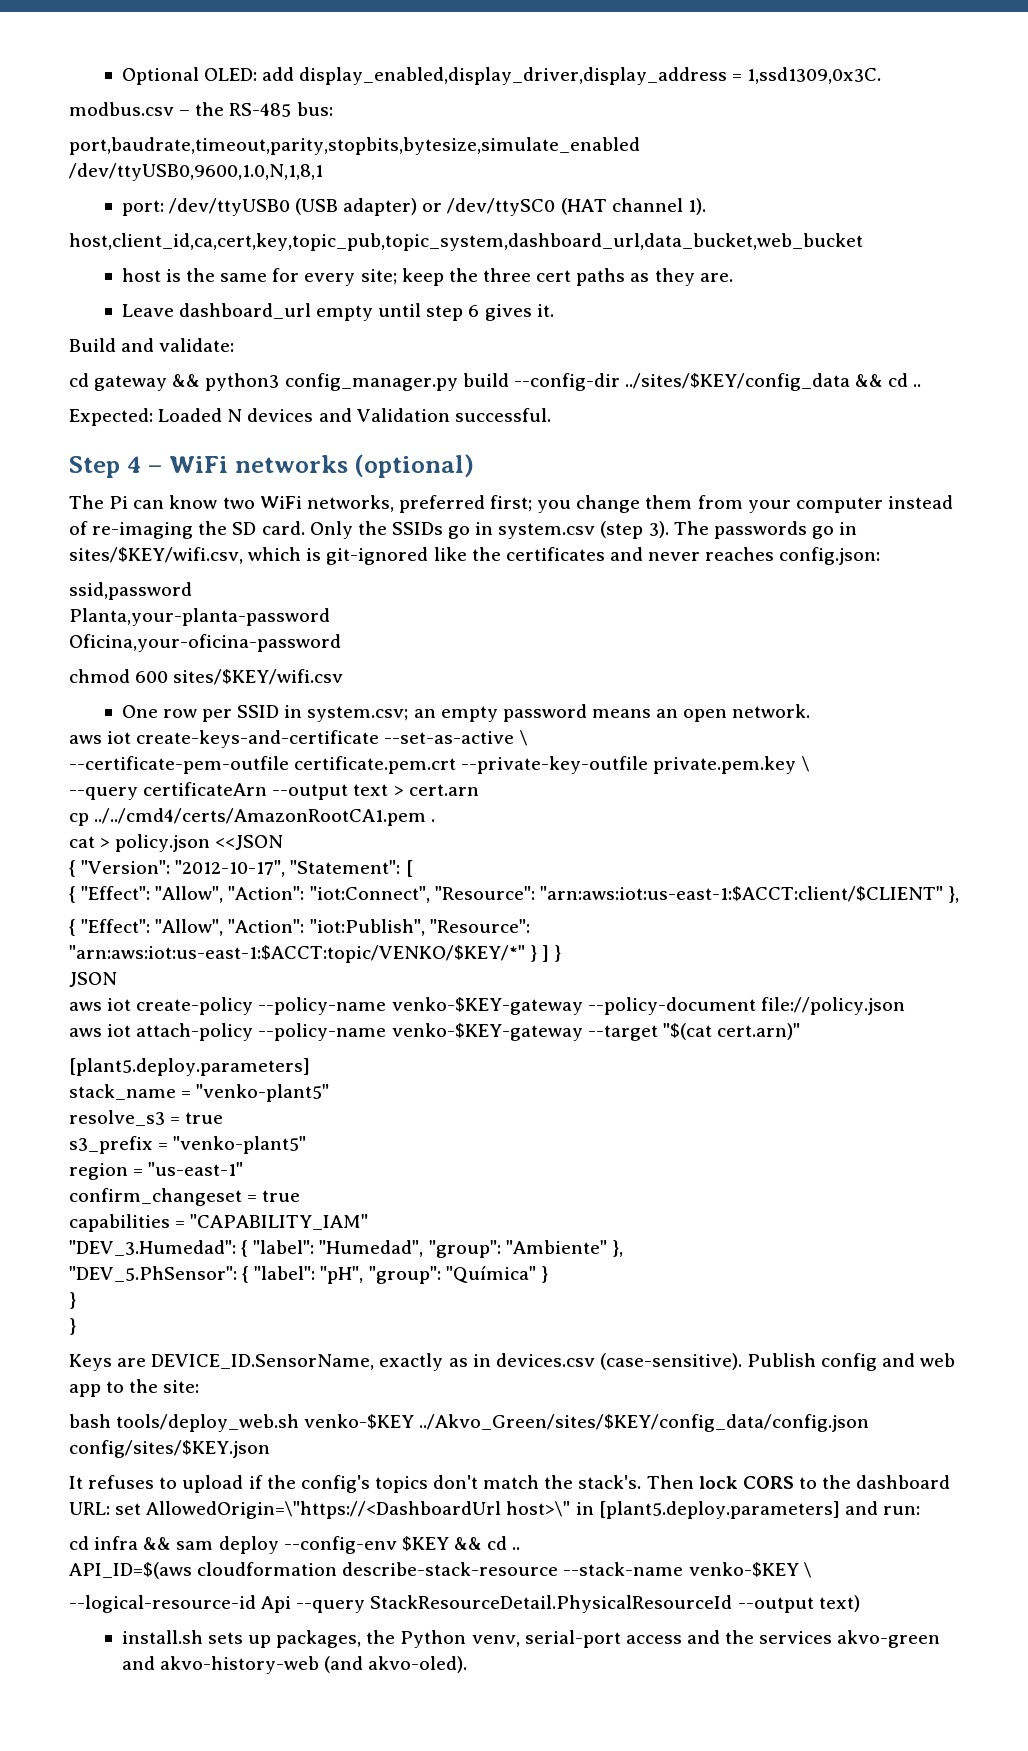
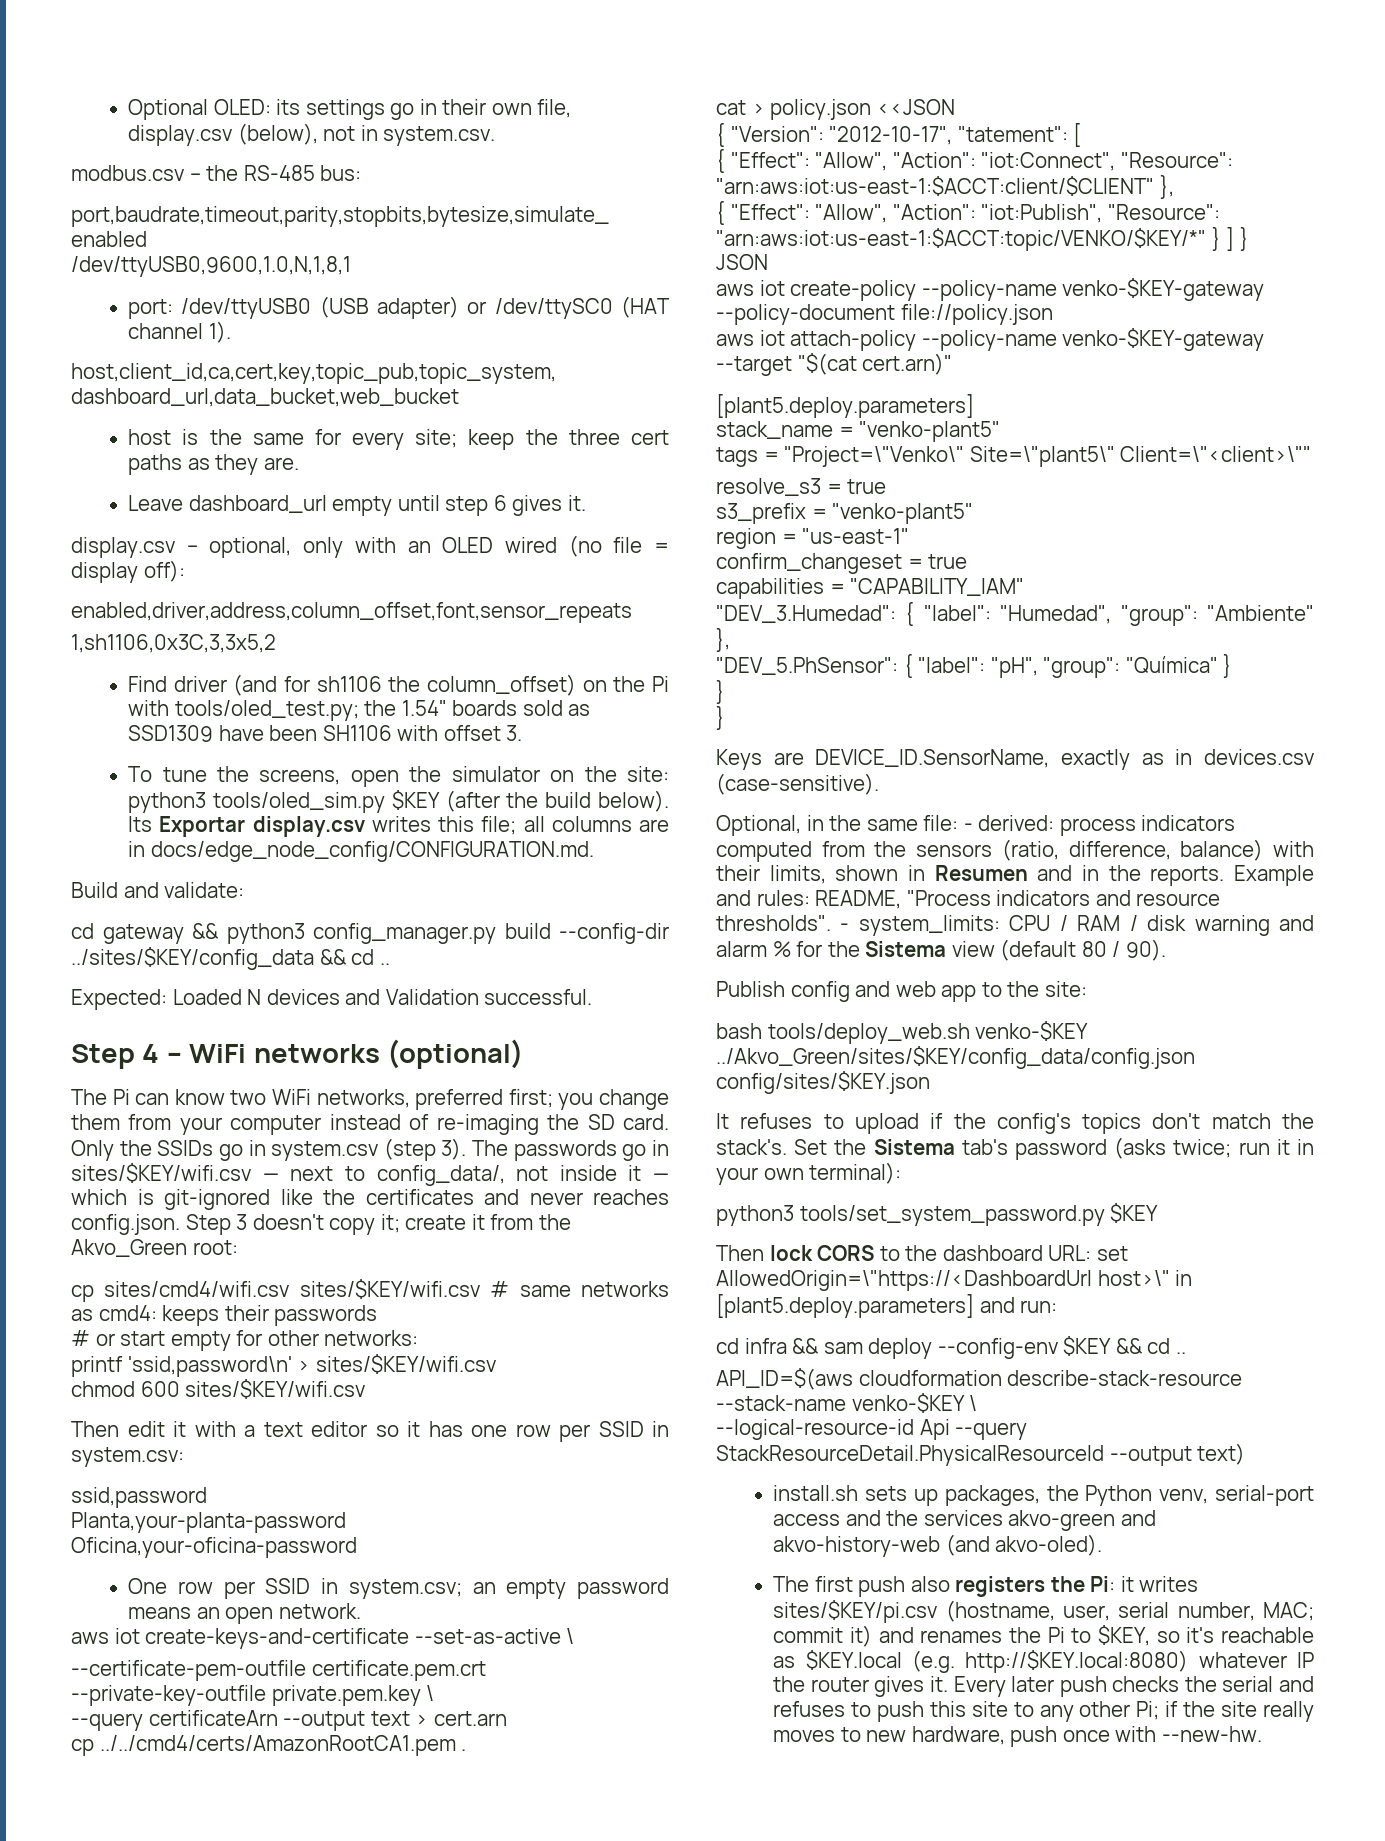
- Optional OLED: add display_enabled,display_driver,display_address = 1,ssd1309,0x3C.
+ Optional OLED: its settings go in their own file, display.csv (below), not in system.csv.
+ display.csv – optional, only with an OLED wired (no file = display off):
+ enabled,driver,address,column_offset,font,sensor_repeats
+ 1,sh1106,0x3C,3,3x5,2
+ Find driver (and for sh1106 the column_offset) on the Pi with tools/oled_test.py; the 1.54" boards sold as SSD1309 have been SH1106 with offset 3.
+ To tune the screens, open the simulator on the site: python3 tools/oled_sim.py $KEY (after the build below). Its Exportar display.csv writes this file; all columns are in docs/edge_node_config/CONFIGURATION.md.
- The passwords go in sites/$KEY/wifi.csv, which is git-ignored like the certificates and never reaches config.json:
+ The passwords go in sites/$KEY/wifi.csv — next to config_data/, not inside it — which is git-ignored like the certificates and never reaches config.json. Step 3 doesn't copy it; create it from the Akvo_Green root:
+ cp sites/cmd4/wifi.csv sites/$KEY/wifi.csv # same networks as cmd4: keeps their passwords
+ # or start empty for other networks:
+ printf 'ssid,password\n' > sites/$KEY/wifi.csv
+ chmod 600 sites/$KEY/wifi.csv
+ Then edit it with a text editor so it has one row per SSID in system.csv:
- chmod 600 sites/$KEY/wifi.csv
- { "Version": "2012-10-17", "Statement": [
+ { "Version": "2012-10-17", "tatement": [
+ tags = "Project=\"Venko\" Site=\"plant5\" Client=\"<client>\""
- Keys are DEVICE_ID.SensorName, exactly as in devices.csv (case-sensitive). Publish config and web app to the site:
+ Keys are DEVICE_ID.SensorName, exactly as in devices.csv (case-sensitive).
+ Optional, in the same file: - derived: process indicators computed from the sensors (ratio, difference, balance) with their limits, shown in Resumen and in the reports. Example and rules: README, "Process indicators and resource thresholds". - system_limits: CPU / RAM / disk warning and alarm % for the Sistema view (default 80 / 90).
+ Publish config and web app to the site:
- It refuses to upload if the config's topics don't match the stack's. Then lock CORS to the dashboard URL: set AllowedOrigin=\"https://<DashboardUrl host>\" in [plant5.deploy.parameters] and run:
+ It refuses to upload if the config's topics don't match the stack's. Set the Sistema tab's password (asks twice; run it in your own terminal):
+ python3 tools/set_system_password.py $KEY
+ Then lock CORS to the dashboard URL: set AllowedOrigin=\"https://<DashboardUrl host>\" in [plant5.deploy.parameters] and run:
+ The first push also registers the Pi: it writes sites/$KEY/pi.csv (hostname, user, serial number, MAC; commit it) and renames the Pi to $KEY, so it's reachable as $KEY.local (e.g. http://$KEY.local:8080) whatever IP the router gives it. Every later push checks the serial and refuses to push this site to any other Pi; if the site really moves to new hardware, push once with --new-hw.

